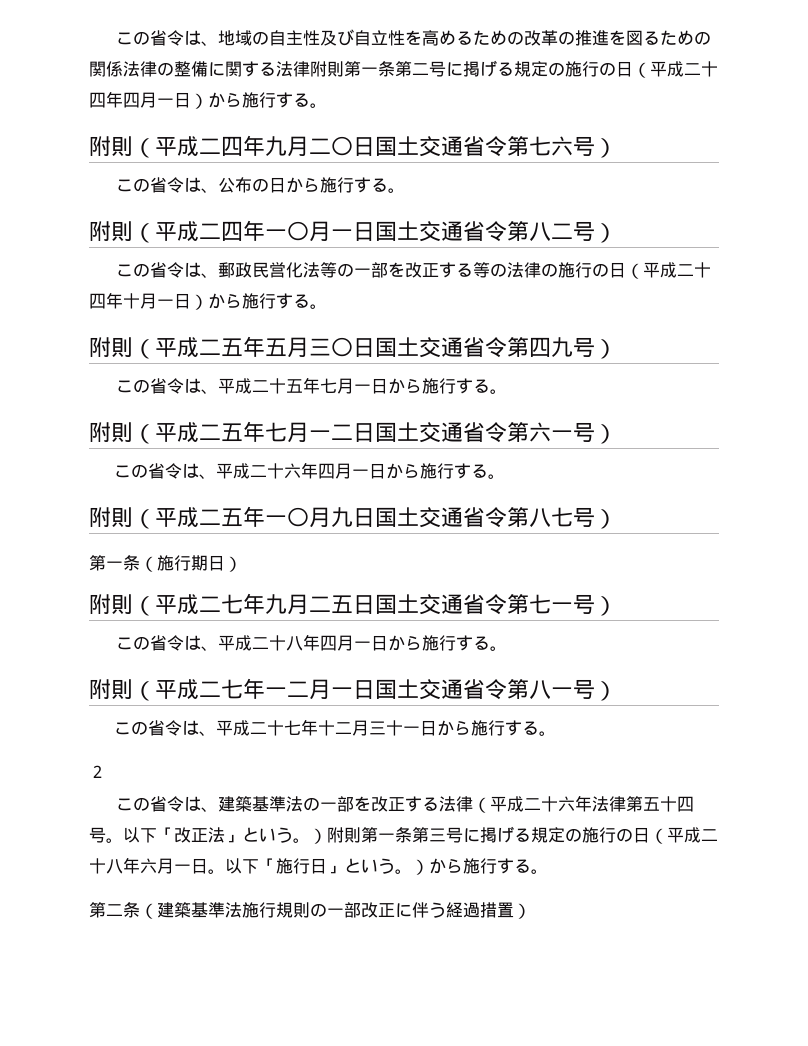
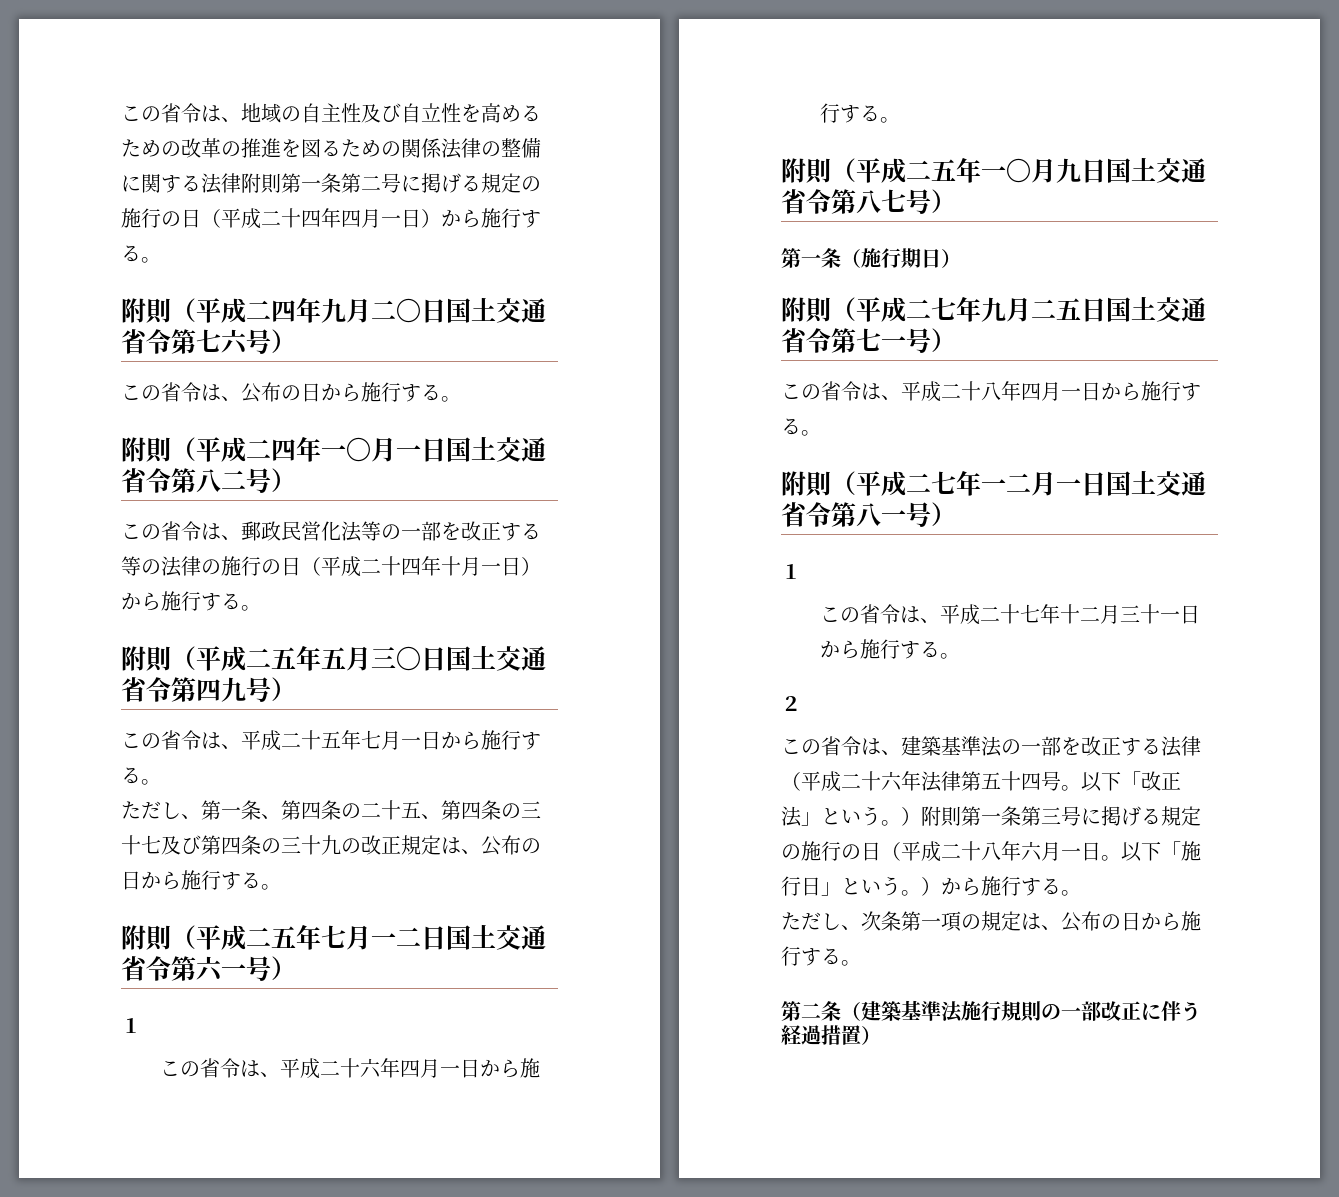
+ ただし、第一条、第四条の二十五、第四条の三十七及び第四条の三十九の改正規定は、公布の日から施行する。
  附則（平成二五年七月一二日国土交通省令第六一号）
+ １
  附則（平成二七年一二月一日国土交通省令第八一号）
+ １
+ ただし、次条第一項の規定は、公布の日から施行する。

